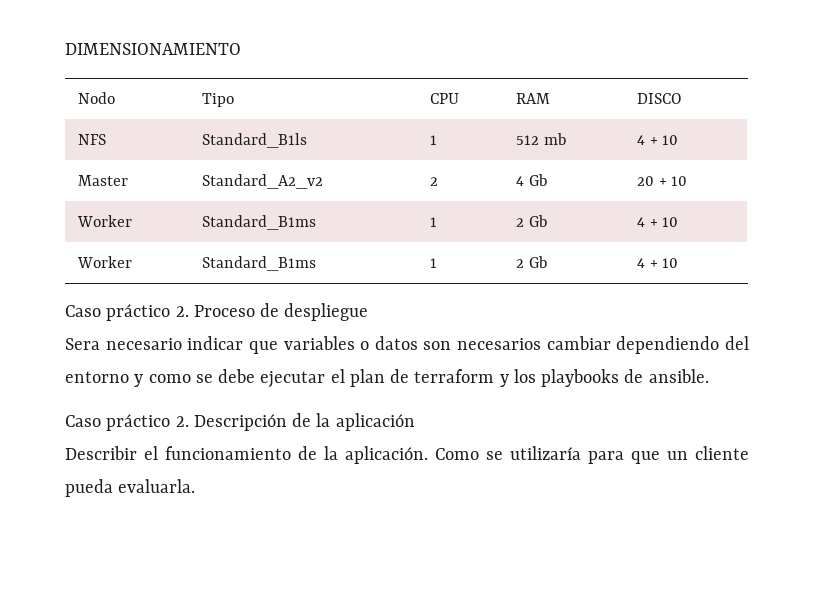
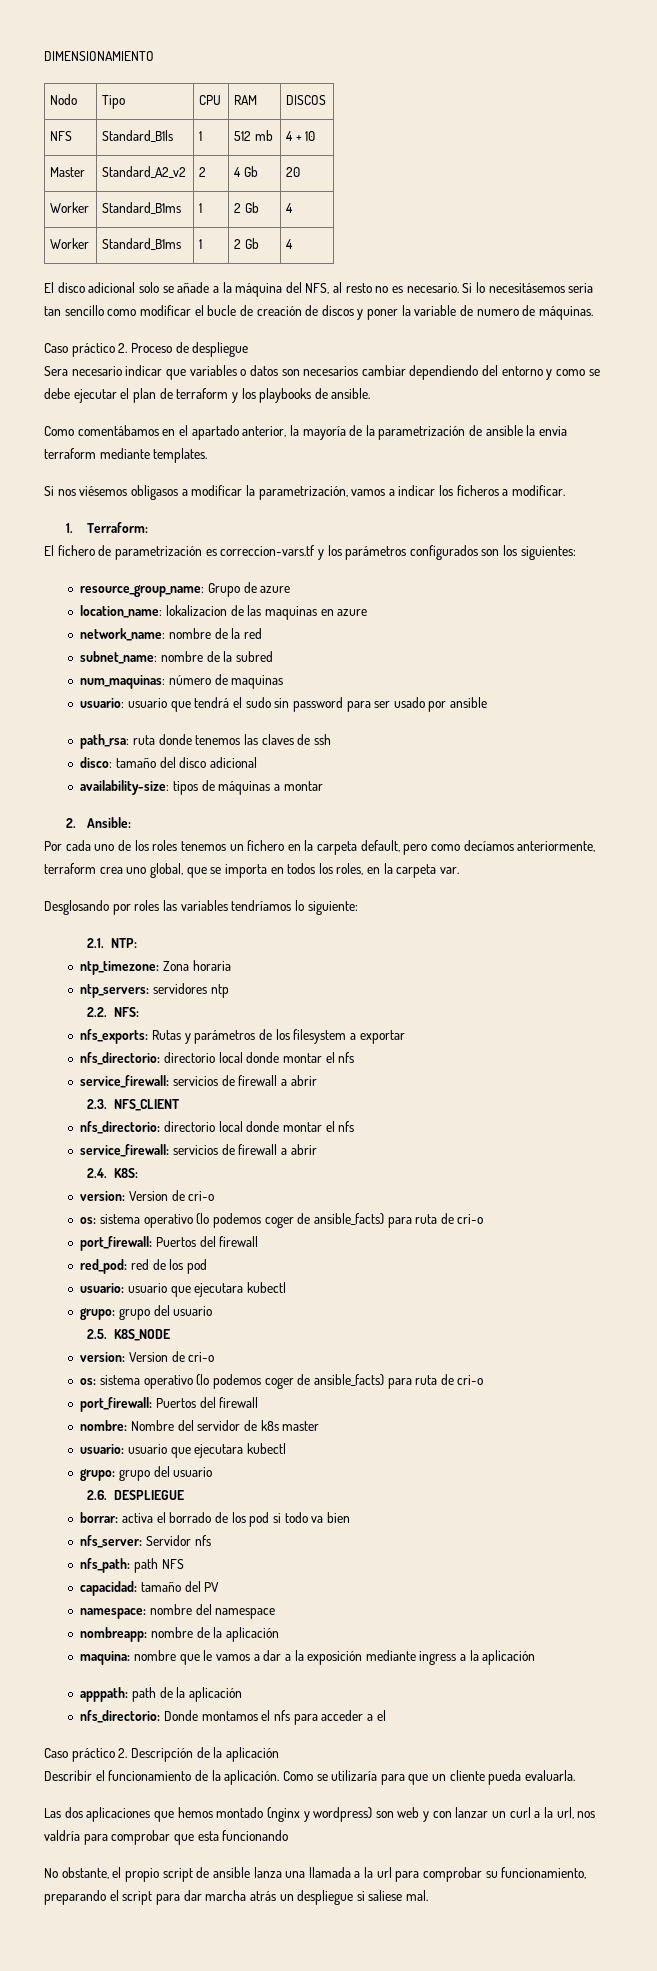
- Nodo | Tipo | CPU | RAM | DISCO
+ Nodo | Tipo | CPU | RAM | DISCOS
- Master | Standard_A2_v2 | 2 | 4 Gb | 20 + 10
- Worker | Standard_B1ms | 1 | 2 Gb | 4 + 10
- Worker | Standard_B1ms | 1 | 2 Gb | 4 + 10
+ Master | Standard_A2_v2 | 2 | 4 Gb | 20
+ Worker | Standard_B1ms | 1 | 2 Gb | 4
+ Worker | Standard_B1ms | 1 | 2 Gb | 4
+ El disco adicional solo se añade a la máquina del NFS, al resto no es necesario. Si lo necesitásemos seria tan sencillo como modificar el bucle de creación de discos y poner la variable de numero de máquinas.
+ Como comentábamos en el apartado anterior, la mayoría de la parametrización de ansible la envia terraform mediante templates.
+ Si nos viésemos obligasos a modificar la parametrización, vamos a indicar los ficheros a modificar.
+ 1. Terraform:
+ El fichero de parametrización es correccion-vars.tf y los parámetros configurados son los siguientes:
+ resource_group_name: Grupo de azure
+ location_name: lokalizacion de las maquinas en azure
+ network_name: nombre de la red
+ subnet_name: nombre de la subred
+ num_maquinas: número de maquinas
+ usuario: usuario que tendrá el sudo sin password para ser usado por ansible
+ path_rsa: ruta donde tenemos las claves de ssh
+ disco: tamaño del disco adicional
+ availability-size: tipos de máquinas a montar
+ 2. Ansible:
+ Por cada uno de los roles tenemos un fichero en la carpeta default, pero como decíamos anteriormente, terraform crea uno global, que se importa en todos los roles, en la carpeta var.
+ Desglosando por roles las variables tendríamos lo siguiente:
+ 2.1. NTP:
+ ntp_timezone: Zona horaria
+ ntp_servers: servidores ntp
+ 2.2. NFS:
+ nfs_exports: Rutas y parámetros de los filesystem a exportar
+ nfs_directorio: directorio local donde montar el nfs
+ service_firewall: servicios de firewall a abrir
+ 2.3. NFS_CLIENT
+ nfs_directorio: directorio local donde montar el nfs
+ service_firewall: servicios de firewall a abrir
+ 2.4. K8S:
+ version: Version de cri-o
+ os: sistema operativo (lo podemos coger de ansible_facts) para ruta de cri-o
+ port_firewall: Puertos del firewall
+ red_pod: red de los pod
+ usuario: usuario que ejecutara kubectl
+ grupo: grupo del usuario
+ 2.5. K8S_NODE
+ version: Version de cri-o
+ os: sistema operativo (lo podemos coger de ansible_facts) para ruta de cri-o
+ port_firewall: Puertos del firewall
+ nombre: Nombre del servidor de k8s master
+ usuario: usuario que ejecutara kubectl
+ grupo: grupo del usuario
+ 2.6. DESPLIEGUE
+ borrar: activa el borrado de los pod si todo va bien
+ nfs_server: Servidor nfs
+ nfs_path: path NFS
+ capacidad: tamaño del PV
+ namespace: nombre del namespace
+ nombreapp: nombre de la aplicación
+ maquina: nombre que le vamos a dar a la exposición mediante ingress a la aplicación
+ apppath: path de la aplicación
+ nfs_directorio: Donde montamos el nfs para acceder a el
+ Las dos aplicaciones que hemos montado (nginx y wordpress) son web y con lanzar un curl a la url, nos valdría para comprobar que esta funcionando
+ No obstante, el propio script de ansible lanza una llamada a la url para comprobar su funcionamiento, preparando el script para dar marcha atrás un despliegue si saliese mal.

